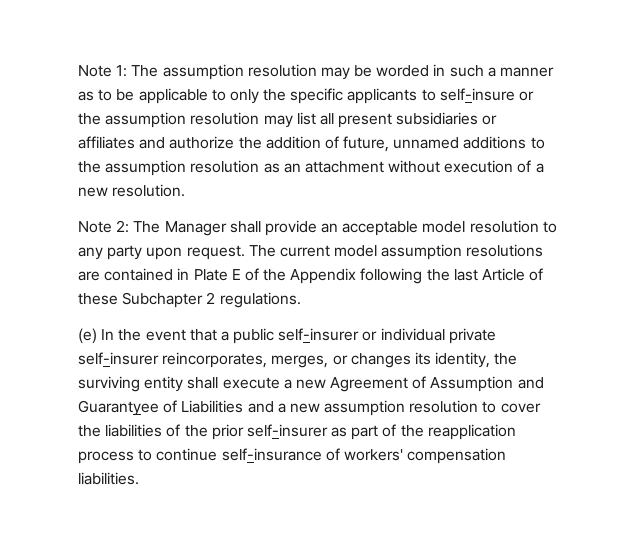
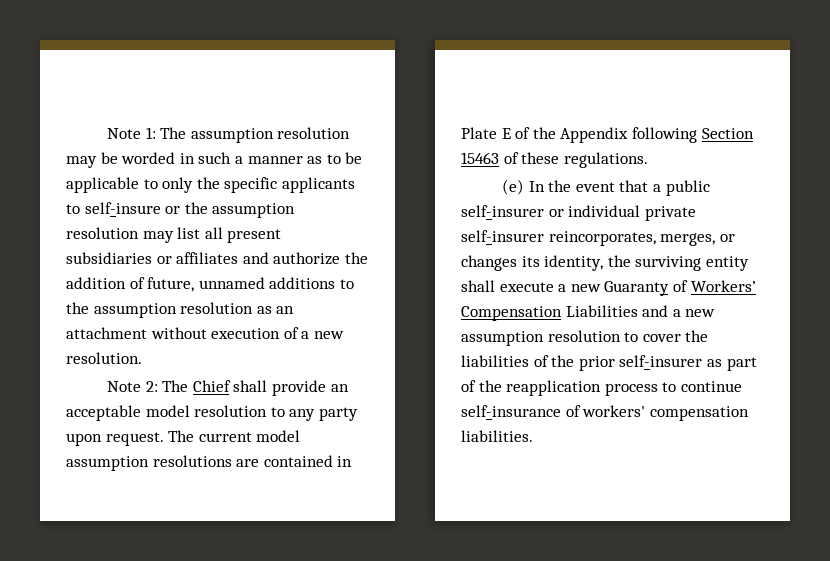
- Note 2: The Manager shall provide an acceptable model resolution to any party upon request.
+ Note 2: The Chief shall provide an acceptable model resolution to any party upon request.
- The current model assumption resolutions are contained in Plate E of the Appendix following the last Article of these Subchapter 2 regulations.
+ The current model assumption resolutions are contained in Plate E of the Appendix following Section 15463 of these regulations.
- (e) In the event that a public self-insurer or individual private self-insurer reincorporates, merges, or changes its identity, the surviving entity shall execute a new Agreement of Assumption and Guarantyee of Liabilities and a new assumption resolution to cover the liabilities of the prior self-insurer as part of the reapplication process to continue self-insurance of workers' compensation liabilities.
+ (e) In the event that a public self-insurer or individual private self-insurer reincorporates, merges, or changes its identity, the surviving entity shall execute a new Guaranty of Workers’ Compensation Liabilities and a new assumption resolution to cover the liabilities of the prior self-insurer as part of the reapplication process to continue self-insurance of workers' compensation liabilities.

